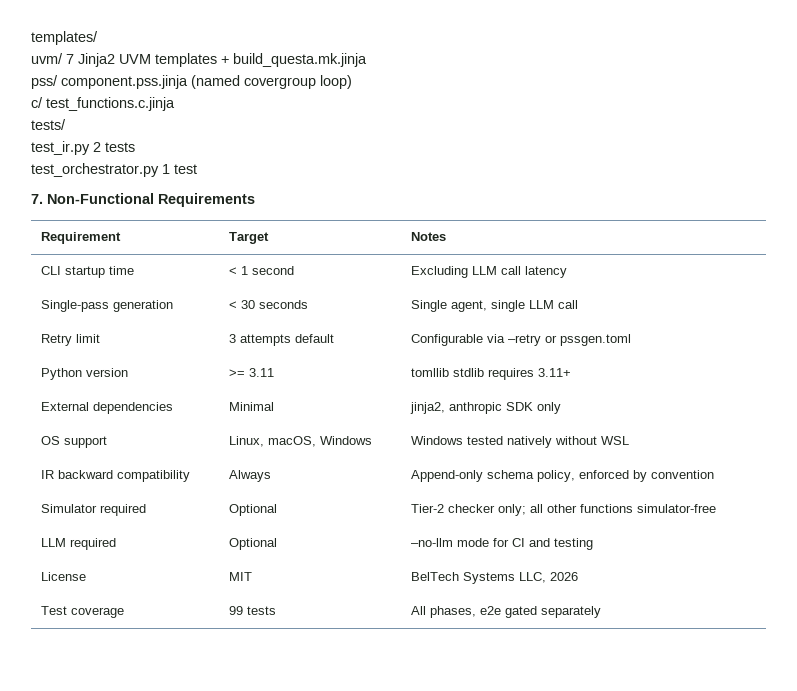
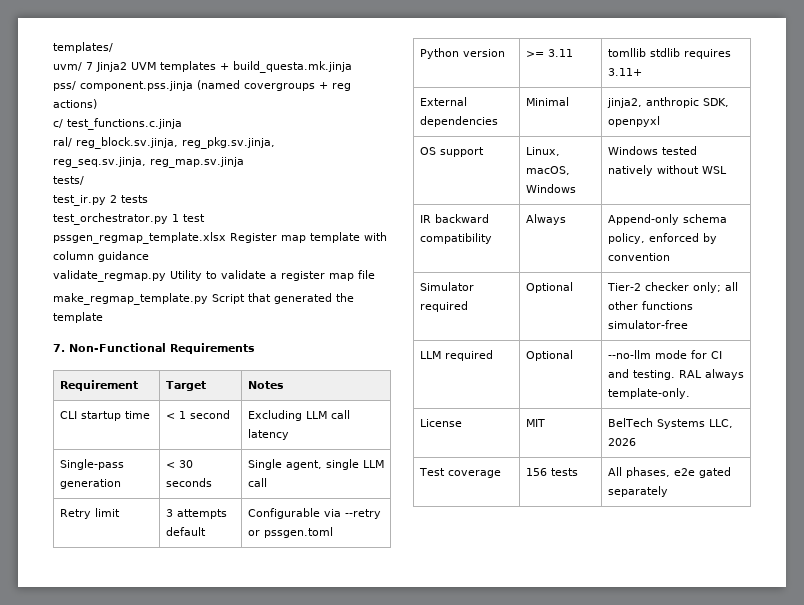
- pss/ component.pss.jinja (named covergroup loop)
+ pss/ component.pss.jinja (named covergroups + reg actions)
  c/ test_functions.c.jinja
+ ral/ reg_block.sv.jinja, reg_pkg.sv.jinja,
+ reg_seq.sv.jinja, reg_map.sv.jinja
+ pssgen_regmap_template.xlsx Register map template with column guidance
+ validate_regmap.py Utility to validate a register map file
+ make_regmap_template.py Script that generated the template
- Retry limit | 3 attempts default | Configurable via –retry or pssgen.toml
+ Retry limit | 3 attempts default | Configurable via --retry or pssgen.toml
- External dependencies | Minimal | jinja2, anthropic SDK only
+ External dependencies | Minimal | jinja2, anthropic SDK, openpyxl
- LLM required | Optional | –no-llm mode for CI and testing
+ LLM required | Optional | --no-llm mode for CI and testing. RAL always template-only.
- Test coverage | 99 tests | All phases, e2e gated separately
+ Test coverage | 156 tests | All phases, e2e gated separately

